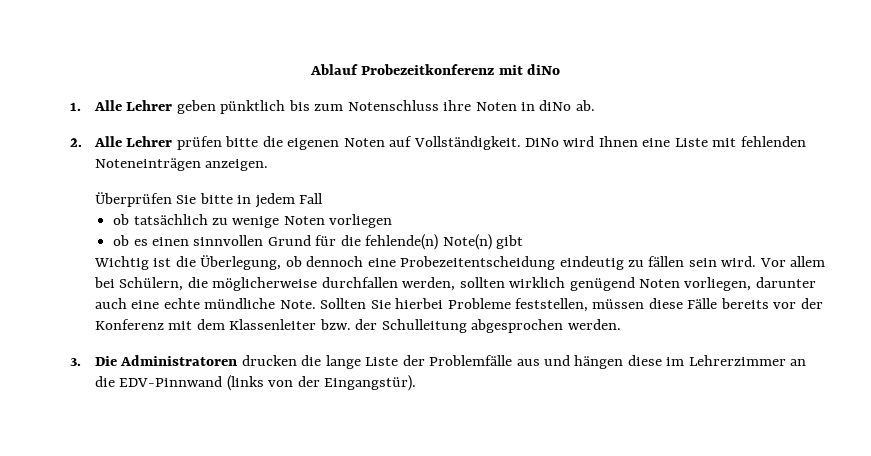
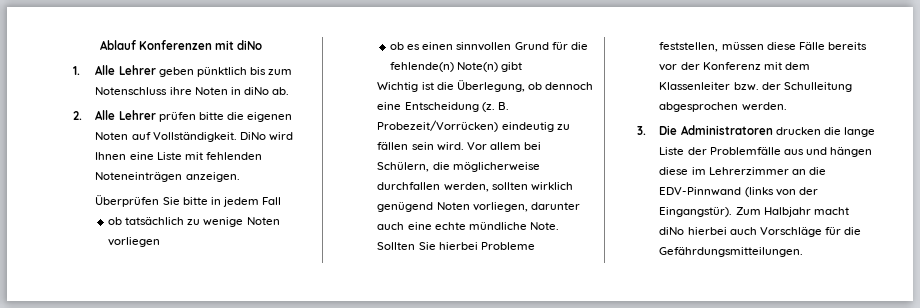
- Ablauf Probezeitkonferenz mit diNo
+ Ablauf Konferenzen mit diNo
- Wichtig ist die Überlegung, ob dennoch eine Probezeitentscheidung eindeutig zu fällen sein wird.
+ Wichtig ist die Überlegung, ob dennoch eine Entscheidung (z. B. Probezeit/Vorrücken) eindeutig zu fällen sein wird.
+ Zum Halbjahr macht diNo hierbei auch Vorschläge für die Gefährdungsmitteilungen.

